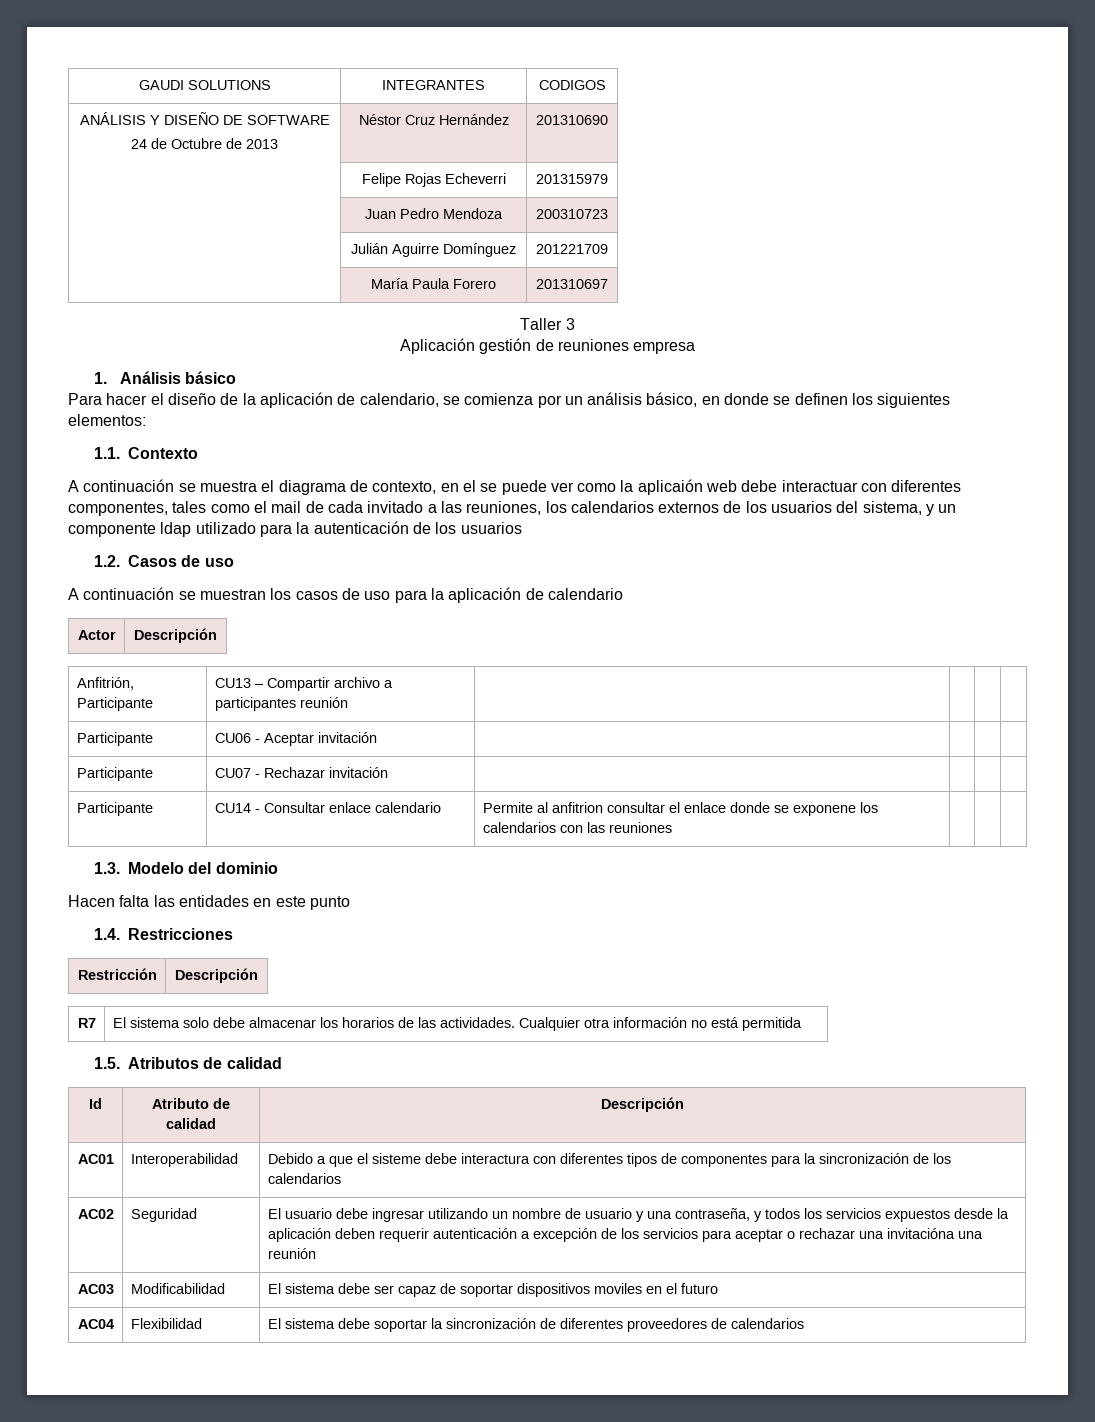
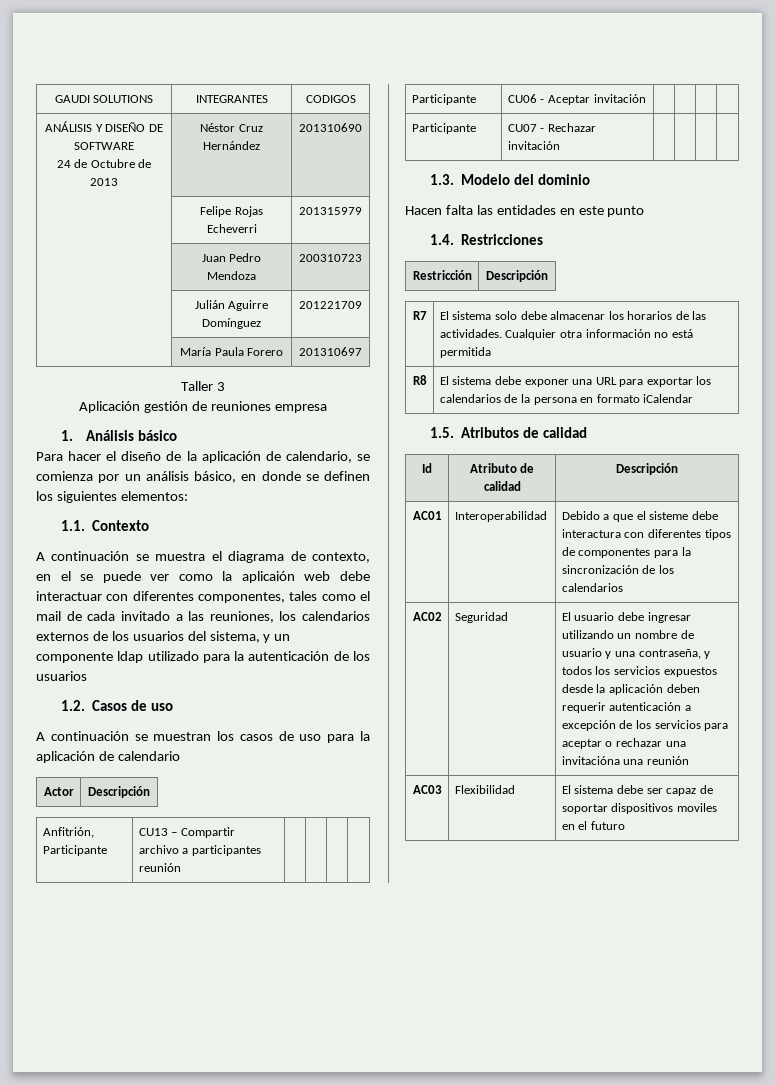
- Participante | CU14 - Consultar enlace calendario | Permite al anfitrion consultar el enlace donde se exponene los calendarios con las reuniones | | |
+ R8 | El sistema debe exponer una URL para exportar los calendarios de la persona en formato iCalendar
- AC03 | Modificabilidad | El sistema debe ser capaz de soportar dispositivos moviles en el futuro
+ AC03 | Flexibilidad | El sistema debe ser capaz de soportar dispositivos moviles en el futuro
- AC04 | Flexibilidad | El sistema debe soportar la sincronización de diferentes proveedores de calendarios

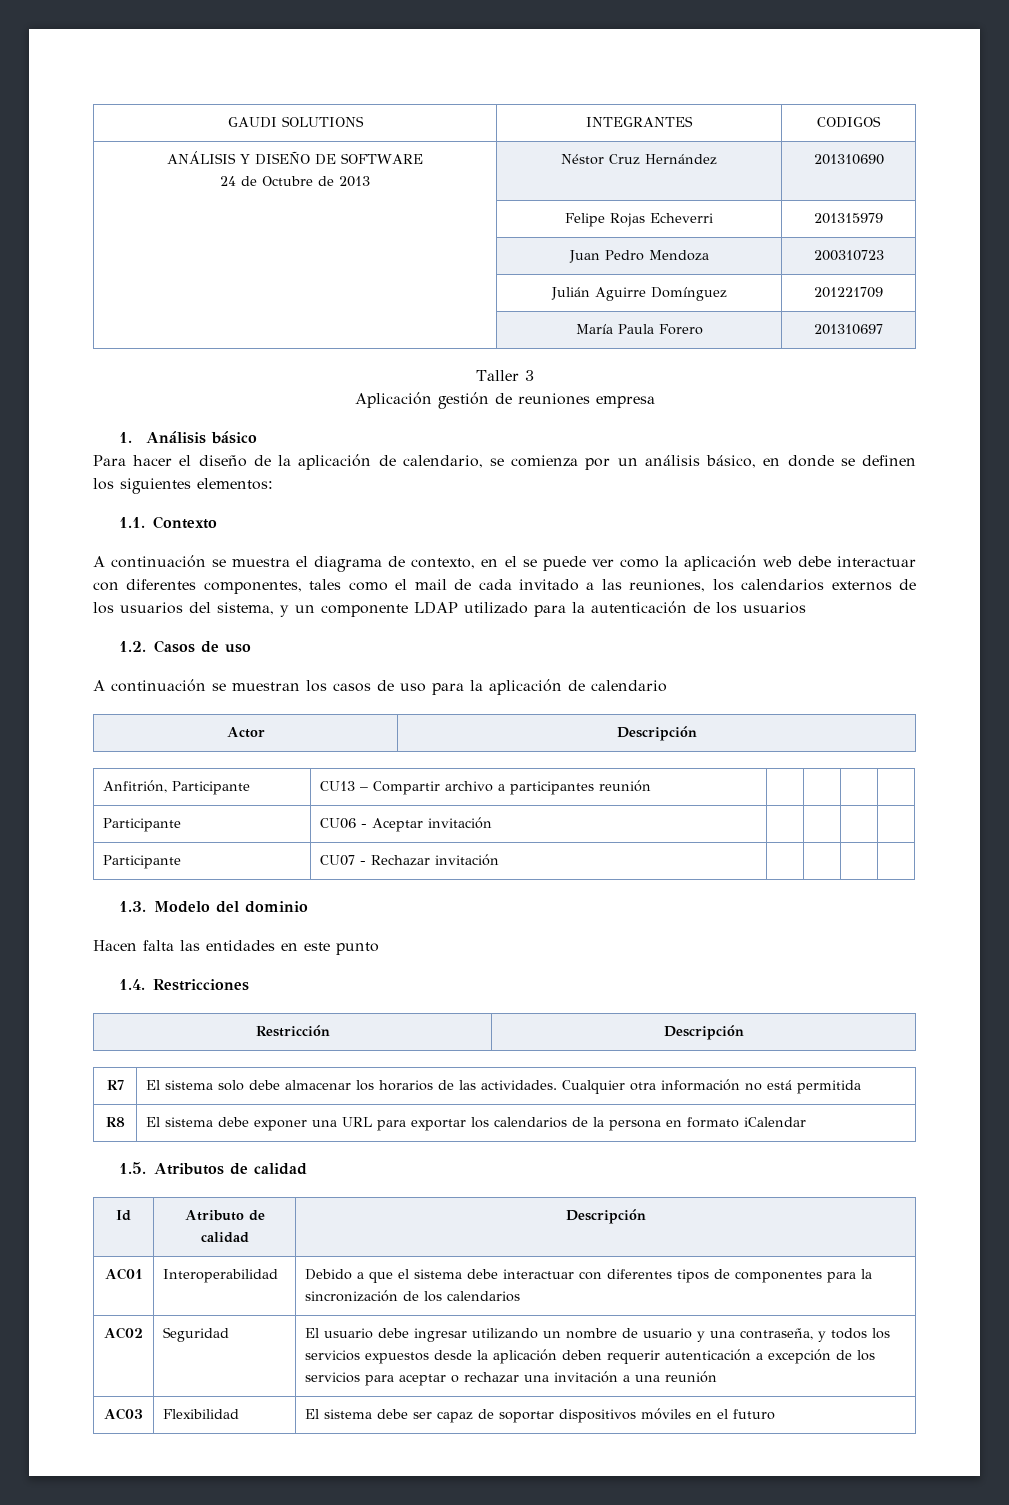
- A continuación se muestra el diagrama de contexto, en el se puede ver como la aplicaión web debe interactuar con diferentes componentes, tales como el mail de cada invitado a las reuniones, los calendarios externos de los usuarios del sistema, y un componente ldap utilizado para la autenticación de los usuarios
+ A continuación se muestra el diagrama de contexto, en el se puede ver como la aplicación web debe interactuar con diferentes componentes, tales como el mail de cada invitado a las reuniones, los calendarios externos de los usuarios del sistema, y un componente LDAP utilizado para la autenticación de los usuarios
- AC01 | Interoperabilidad | Debido a que el sisteme debe interactura con diferentes tipos de componentes para la sincronización de los calendarios
+ AC01 | Interoperabilidad | Debido a que el sistema debe interactuar con diferentes tipos de componentes para la sincronización de los calendarios
- AC02 | Seguridad | El usuario debe ingresar utilizando un nombre de usuario y una contraseña, y todos los servicios expuestos desde la aplicación deben requerir autenticación a excepción de los servicios para aceptar o rechazar una invitacióna una reunión
+ AC02 | Seguridad | El usuario debe ingresar utilizando un nombre de usuario y una contraseña, y todos los servicios expuestos desde la aplicación deben requerir autenticación a excepción de los servicios para aceptar o rechazar una invitación a una reunión
- AC03 | Flexibilidad | El sistema debe ser capaz de soportar dispositivos moviles en el futuro
+ AC03 | Flexibilidad | El sistema debe ser capaz de soportar dispositivos móviles en el futuro

